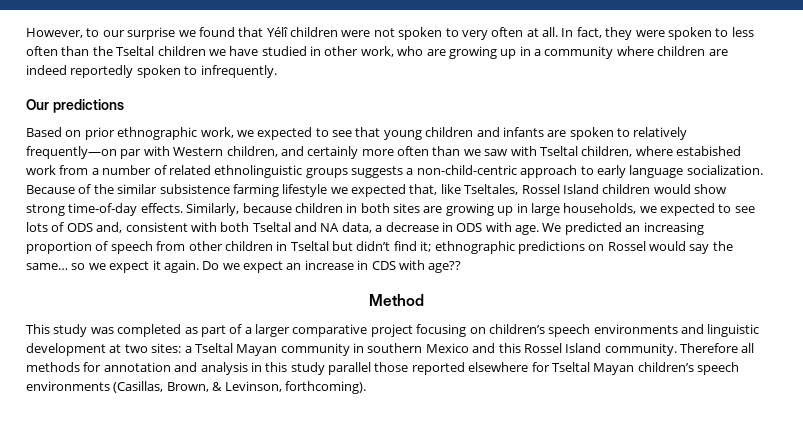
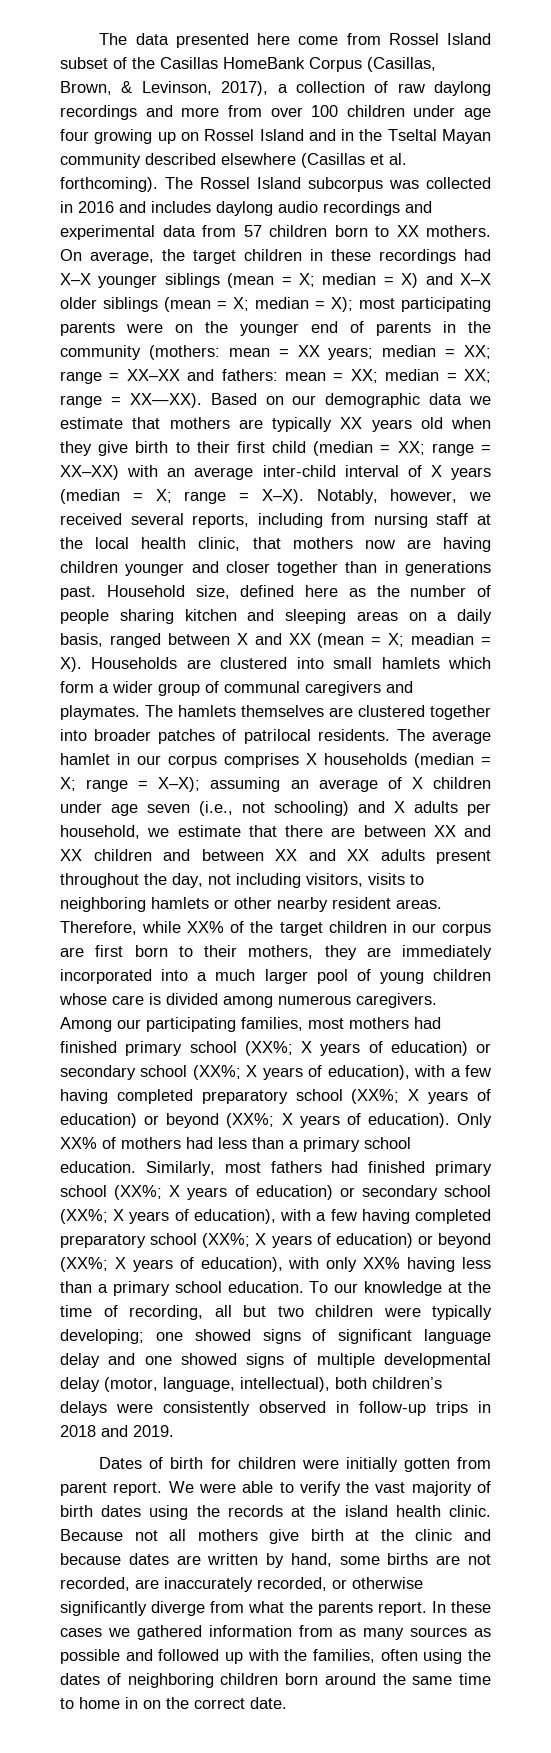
- However, to our surprise we found that Yélî children were not spoken to very often at all. In fact, they were spoken to less often than the Tseltal children we have studied in other work, who are growing up in a community where children are indeed reportedly spoken to infrequently.
- Our predictions
- Based on prior ethnographic work, we expected to see that young children and infants are spoken to relatively frequently—on par with Western children, and certainly more often than we saw with Tseltal children, where estabished work from a number of related ethnolinguistic groups suggests a non-child-centric approach to early language socialization. Because of the similar subsistence farming lifestyle we expected that, like Tseltales, Rossel Island children would show strong time-of-day effects. Similarly, because children in both sites are growing up in large households, we expected to see lots of ODS and, consistent with both Tseltal and NA data, a decrease in ODS with age. We predicted an increasing proportion of speech from other children in Tseltal but didn’t find it; ethnographic predictions on Rossel would say the same… so we expect it again. Do we expect an increase in CDS with age??
- Method
- This study was completed as part of a larger comparative project focusing on children’s speech environments and linguistic development at two sites: a Tseltal Mayan community in southern Mexico and this Rossel Island community. Therefore all methods for annotation and analysis in this study parallel those reported elsewhere for Tseltal Mayan children’s speech environments (Casillas, Brown, & Levinson, forthcoming).
+ The data presented here come from Rossel Island subset of the Casillas HomeBank Corpus (Casillas, Brown, & Levinson, 2017), a collection of raw daylong recordings and more from over 100 children under age four growing up on Rossel Island and in the Tseltal Mayan community described elsewhere (Casillas et al. forthcoming). The Rossel Island subcorpus was collected in 2016 and includes daylong audio recordings and experimental data from 57 children born to XX mothers. On average, the target children in these recordings had X–X younger siblings (mean = X; median = X) and X–X older siblings (mean = X; median = X); most participating parents were on the younger end of parents in the community (mothers: mean = XX years; median = XX; range = XX–XX and fathers: mean = XX; median = XX; range = XX—XX). Based on our demographic data we estimate that mothers are typically XX years old when they give birth to their first child (median = XX; range = XX–XX) with an average inter-child interval of X years (median = X; range = X–X). Notably, however, we received several reports, including from nursing staff at the local health clinic, that mothers now are having children younger and closer together than in generations past. Household size, defined here as the number of people sharing kitchen and sleeping areas on a daily basis, ranged between X and XX (mean = X; meadian = X). Households are clustered into small hamlets which form a wider group of communal caregivers and playmates. The hamlets themselves are clustered together into broader patches of patrilocal residents. The average hamlet in our corpus comprises X households (median = X; range = X–X); assuming an average of X children under age seven (i.e., not schooling) and X adults per household, we estimate that there are between XX and XX children and between XX and XX adults present throughout the day, not including visitors, visits to neighboring hamlets or other nearby resident areas. Therefore, while XX% of the target children in our corpus are first born to their mothers, they are immediately incorporated into a much larger pool of young children whose care is divided among numerous caregivers. Among our participating families, most mothers had finished primary school (XX%; X years of education) or secondary school (XX%; X years of education), with a few having completed preparatory school (XX%; X years of education) or beyond (XX%; X years of education). Only XX% of mothers had less than a primary school education. Similarly, most fathers had finished primary school (XX%; X years of education) or secondary school (XX%; X years of education), with a few having completed preparatory school (XX%; X years of education) or beyond (XX%; X years of education), with only XX% having less than a primary school education. To our knowledge at the time of recording, all but two children were typically developing; one showed signs of significant language delay and one showed signs of multiple developmental delay (motor, language, intellectual), both children’s delays were consistently observed in follow-up trips in 2018 and 2019.
+ Dates of birth for children were initially gotten from parent report. We were able to verify the vast majority of birth dates using the records at the island health clinic. Because not all mothers give birth at the clinic and because dates are written by hand, some births are not recorded, are inaccurately recorded, or otherwise significantly diverge from what the parents report. In these cases we gathered information from as many sources as possible and followed up with the families, often using the dates of neighboring children born around the same time to home in on the correct date.

